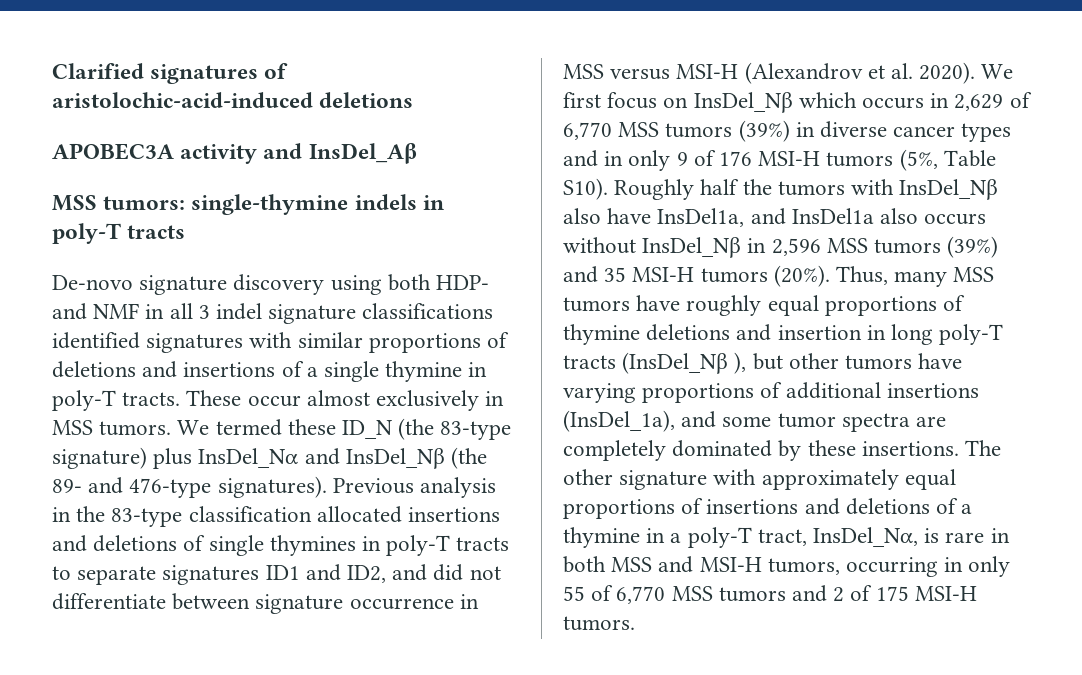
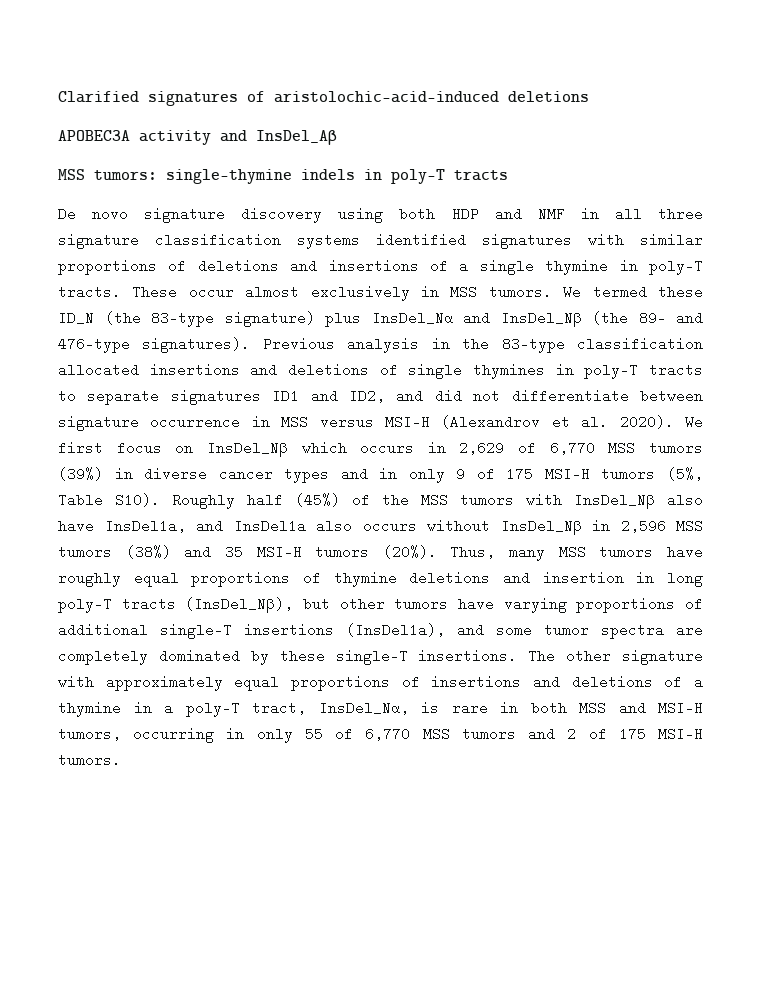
- De-novo signature discovery using both HDP- and NMF in all 3 indel signature classifications identified signatures with similar proportions of deletions and insertions of a single thymine in poly-T tracts.
+ De novo signature discovery using both HDP and NMF in all three signature classification systems identified signatures with similar proportions of deletions and insertions of a single thymine in poly-T tracts.
- We first focus on InsDel_Nβ which occurs in 2,629 of 6,770 MSS tumors (39%) in diverse cancer types and in only 9 of 176 MSI-H tumors (5%, Table S10).
+ We first focus on InsDel_Nβ which occurs in 2,629 of 6,770 MSS tumors (39%) in diverse cancer types and in only 9 of 175 MSI-H tumors (5%, Table S10).
- Roughly half the tumors with InsDel_Nβ also have InsDel1a, and InsDel1a also occurs without InsDel_Nβ in 2,596 MSS tumors (39%) and 35 MSI-H tumors (20%).
+ Roughly half (45%) of the MSS tumors with InsDel_Nβ also have InsDel1a, and InsDel1a also occurs without InsDel_Nβ in 2,596 MSS tumors (38%) and 35 MSI-H tumors (20%).
- Thus, many MSS tumors have roughly equal proportions of thymine deletions and insertion in long poly-T tracts (InsDel_Nβ ), but other tumors have varying proportions of additional insertions (InsDel_1a), and some tumor spectra are completely dominated by these insertions.
+ Thus, many MSS tumors have roughly equal proportions of thymine deletions and insertion in long poly-T tracts (InsDel_Nβ), but other tumors have varying proportions of additional single-T insertions (InsDel1a), and some tumor spectra are completely dominated by these single-T insertions.

